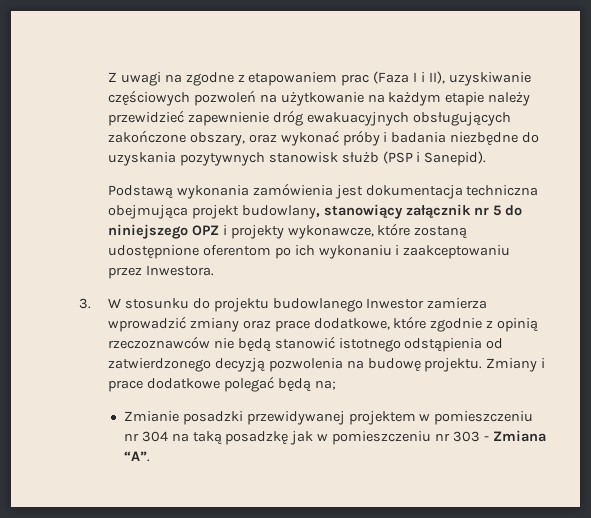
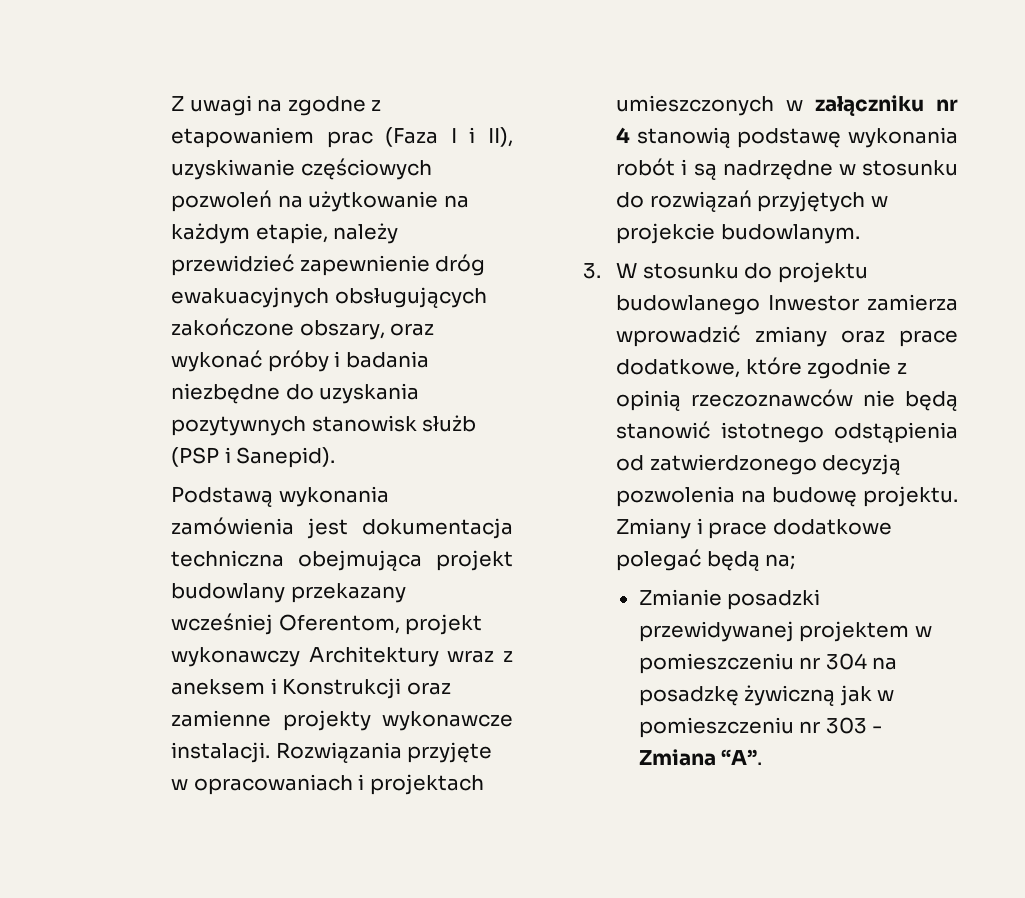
- Z uwagi na zgodne z etapowaniem prac (Faza I i II), uzyskiwanie częściowych pozwoleń na użytkowanie na każdym etapie należy przewidzieć zapewnienie dróg ewakuacyjnych obsługujących zakończone obszary, oraz wykonać próby i badania niezbędne do uzyskania pozytywnych stanowisk służb (PSP i Sanepid).
+ Z uwagi na zgodne z etapowaniem prac (Faza I i II), uzyskiwanie częściowych pozwoleń na użytkowanie na każdym etapie, należy przewidzieć zapewnienie dróg ewakuacyjnych obsługujących zakończone obszary, oraz wykonać próby i badania niezbędne do uzyskania pozytywnych stanowisk służb (PSP i Sanepid).
- Podstawą wykonania zamówienia jest dokumentacja techniczna obejmująca projekt budowlany, stanowiący załącznik nr 5 do niniejszego OPZ i projekty wykonawcze, które zostaną udostępnione oferentom po ich wykonaniu i zaakceptowaniu przez Inwestora.
+ Podstawą wykonania zamówienia jest dokumentacja techniczna obejmująca projekt budowlany przekazany wcześniej Oferentom, projekt wykonawczy Architektury wraz z aneksem i Konstrukcji oraz zamienne projekty wykonawcze instalacji. Rozwiązania przyjęte w opracowaniach i projektach umieszczonych w załączniku nr 4 stanowią podstawę wykonania robót i są nadrzędne w stosunku do rozwiązań przyjętych w projekcie budowlanym.
- Zmianie posadzki przewidywanej projektem w pomieszczeniu nr 304 na taką posadzkę jak w pomieszczeniu nr 303 - Zmiana “A”.
+ Zmianie posadzki przewidywanej projektem w pomieszczeniu nr 304 na posadzkę żywiczną jak w pomieszczeniu nr 303 - Zmiana “A”.

